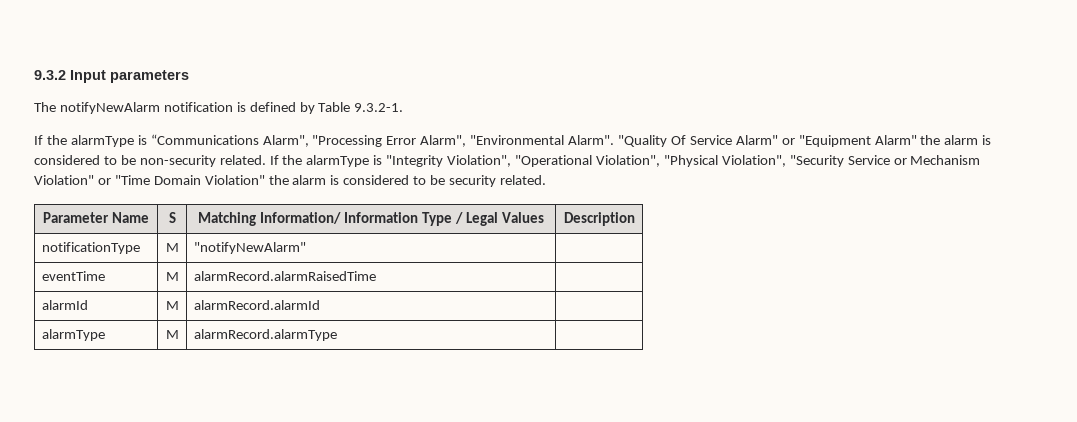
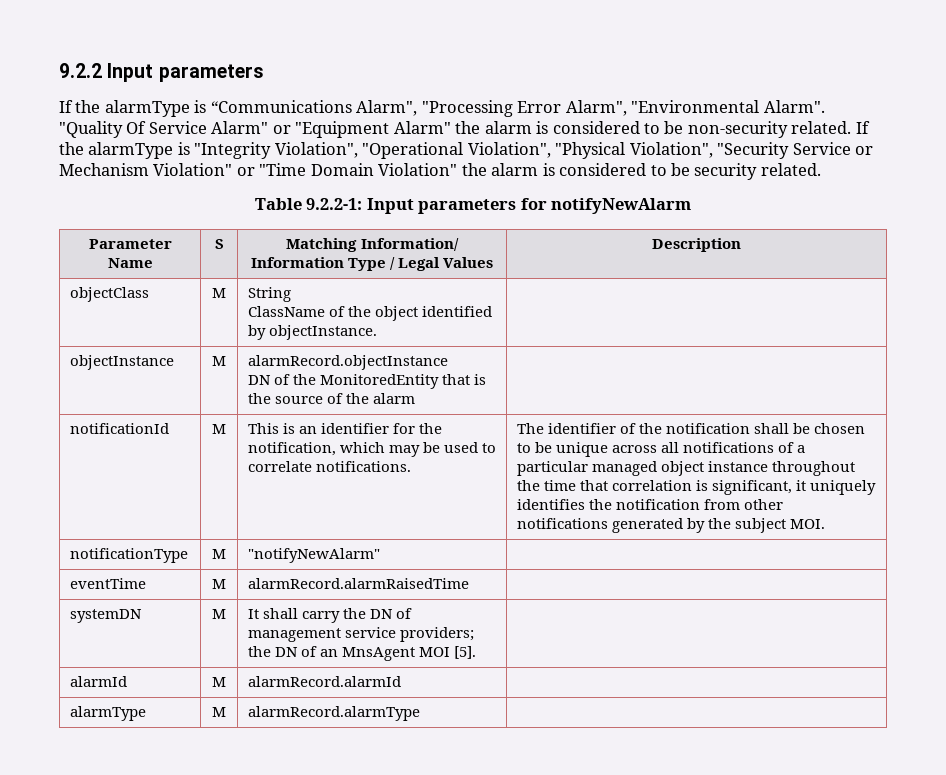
- 9.3.2 Input parameters
- The notifyNewAlarm notification is defined by Table 9.3.2-1.
+ 9.2.2 Input parameters
+ Table 9.2.2-1: Input parameters for notifyNewAlarm
+ objectClass | M | String
+ ClassName of the object identified by objectInstance. |
+ objectInstance | M | alarmRecord.objectInstance
+ DN of the MonitoredEntity that is the source of the alarm |
+ notificationId | M | This is an identifier for the notification, which may be used to correlate notifications. | The identifier of the notification shall be chosen to be unique across all notifications of a particular managed object instance throughout the time that correlation is significant, it uniquely identifies the notification from other notifications generated by the subject MOI.
+ systemDN | M | It shall carry the DN of management service providers; the DN of an MnsAgent MOI [5]. |

